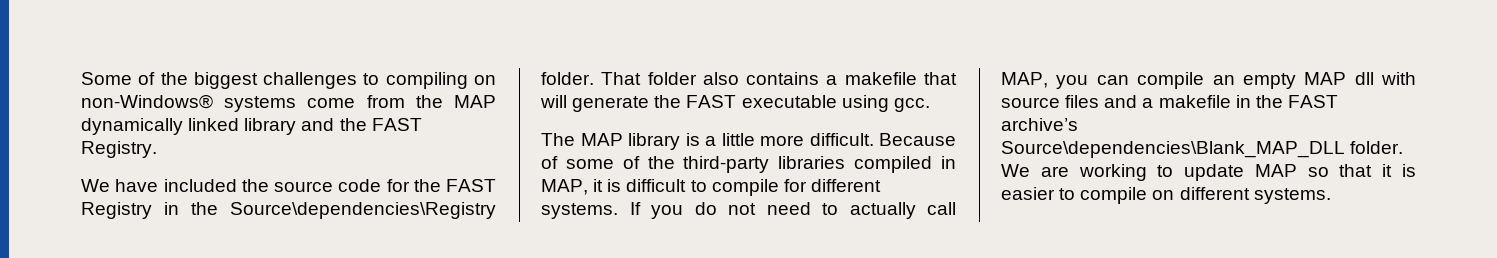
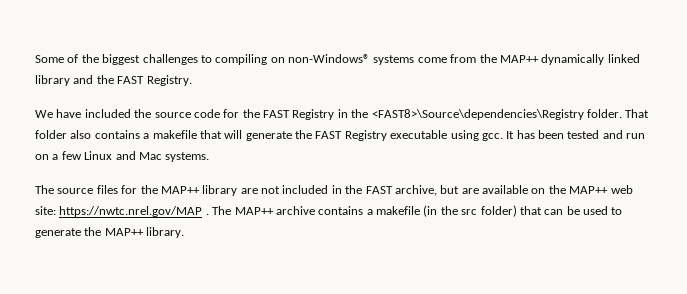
- Some of the biggest challenges to compiling on non-Windows® systems come from the MAP dynamically linked library and the FAST Registry.
+ Some of the biggest challenges to compiling on non-Windows® systems come from the MAP++ dynamically linked library and the FAST Registry.
- We have included the source code for the FAST Registry in the Source\dependencies\Registry folder.
+ We have included the source code for the FAST Registry in the <FAST8>\Source\dependencies\Registry folder.
- That folder also contains a makefile that will generate the FAST executable using gcc.
- The MAP library is a little more difficult. Because of some of the third-party libraries compiled in MAP, it is difficult to compile for different systems. If you do not need to actually call MAP, you can compile an empty MAP dll with source files and a makefile in the FAST archive’s Source\dependencies\Blank_MAP_DLL folder. We are working to update MAP so that it is easier to compile on different systems.
+ That folder also contains a makefile that will generate the FAST Registry executable using gcc. It has been tested and run on a few Linux and Mac systems.
+ The source files for the MAP++ library are not included in the FAST archive, but are available on the MAP++ web site: https://nwtc.nrel.gov/MAP . The MAP++ archive contains a makefile (in the src folder) that can be used to generate the MAP++ library.

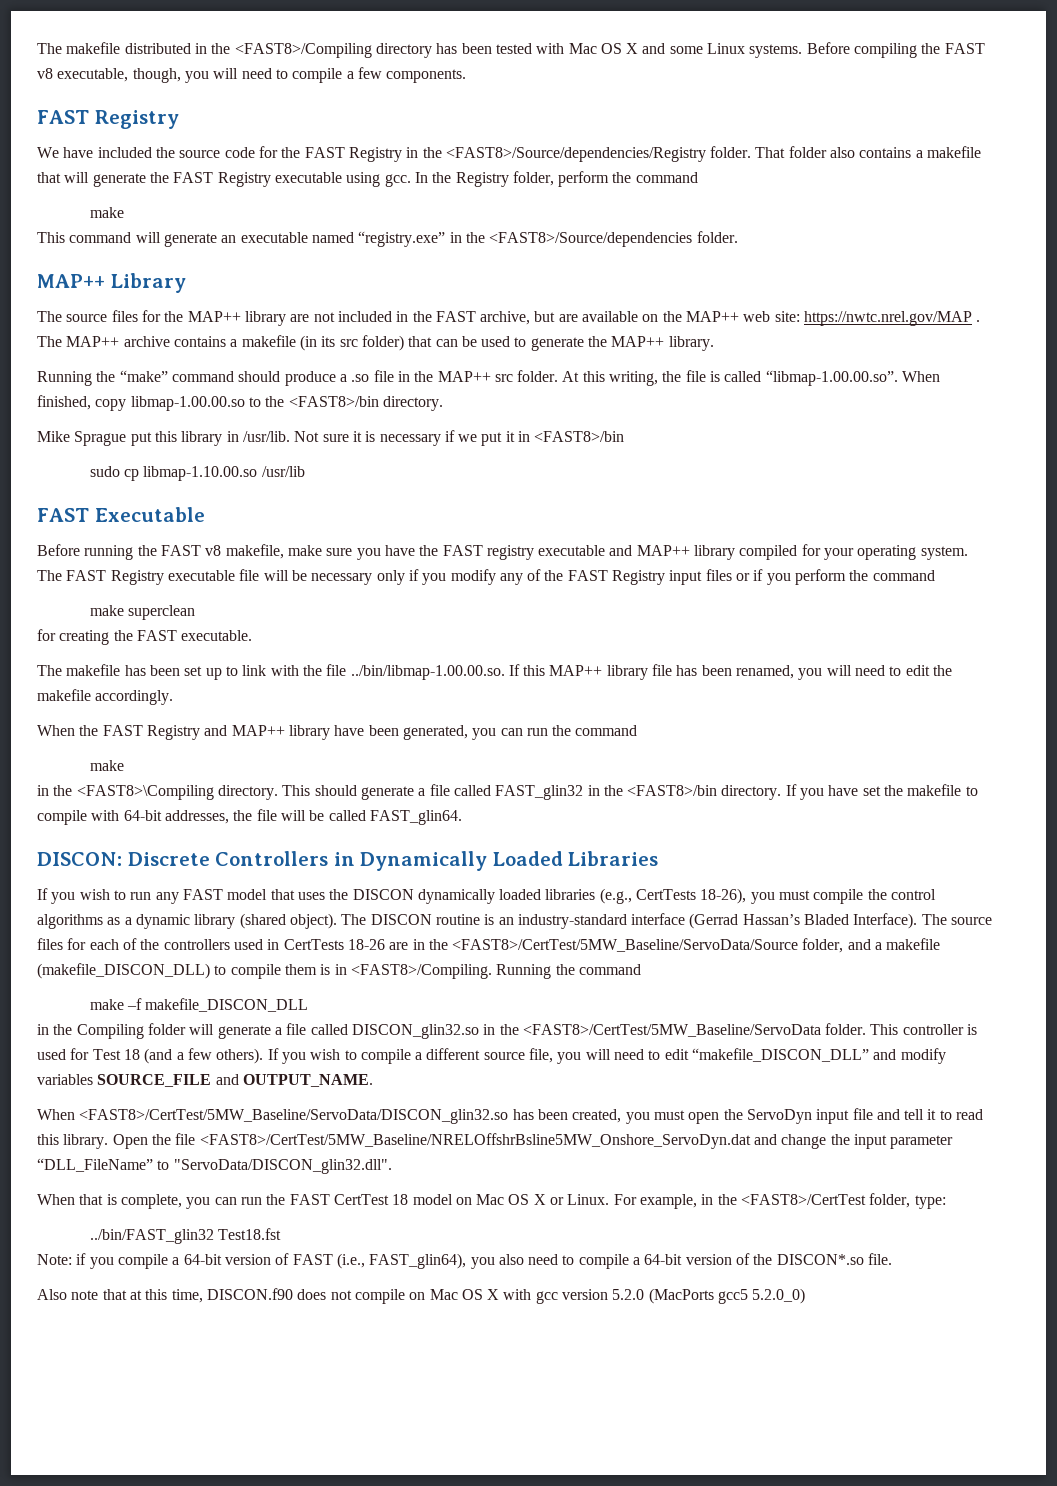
- Some of the biggest challenges to compiling on non-Windows® systems come from the MAP++ dynamically linked library and the FAST Registry.
+ The makefile distributed in the <FAST8>/Compiling directory has been tested with Mac OS X and some Linux systems. Before compiling the FAST v8 executable, though, you will need to compile a few components.
+ FAST Registry
- We have included the source code for the FAST Registry in the <FAST8>\Source\dependencies\Registry folder.
+ We have included the source code for the FAST Registry in the <FAST8>/Source/dependencies/Registry folder.
- It has been tested and run on a few Linux and Mac systems.
+ In the Registry folder, perform the command
+ make
+ This command will generate an executable named “registry.exe” in the <FAST8>/Source/dependencies folder.
+ MAP++ Library
- The MAP++ archive contains a makefile (in the src folder) that can be used to generate the MAP++ library.
+ The MAP++ archive contains a makefile (in its src folder) that can be used to generate the MAP++ library.
+ Running the “make” command should produce a .so file in the MAP++ src folder. At this writing, the file is called “libmap-1.00.00.so”. When finished, copy libmap-1.00.00.so to the <FAST8>/bin directory.
+ Mike Sprague put this library in /usr/lib. Not sure it is necessary if we put it in <FAST8>/bin
+ sudo cp libmap-1.10.00.so /usr/lib
+ FAST Executable
+ Before running the FAST v8 makefile, make sure you have the FAST registry executable and MAP++ library compiled for your operating system. The FAST Registry executable file will be necessary only if you modify any of the FAST Registry input files or if you perform the command
+ make superclean
+ for creating the FAST executable.
+ The makefile has been set up to link with the file ../bin/libmap-1.00.00.so. If this MAP++ library file has been renamed, you will need to edit the makefile accordingly.
+ When the FAST Registry and MAP++ library have been generated, you can run the command
+ make
+ in the <FAST8>\Compiling directory. This should generate a file called FAST_glin32 in the <FAST8>/bin directory. If you have set the makefile to compile with 64-bit addresses, the file will be called FAST_glin64.
+ DISCON: Discrete Controllers in Dynamically Loaded Libraries
+ If you wish to run any FAST model that uses the DISCON dynamically loaded libraries (e.g., CertTests 18-26), you must compile the control algorithms as a dynamic library (shared object). The DISCON routine is an industry-standard interface (Gerrad Hassan’s Bladed Interface). The source files for each of the controllers used in CertTests 18-26 are in the <FAST8>/CertTest/5MW_Baseline/ServoData/Source folder, and a makefile (makefile_DISCON_DLL) to compile them is in <FAST8>/Compiling. Running the command
+ make –f makefile_DISCON_DLL
+ in the Compiling folder will generate a file called DISCON_glin32.so in the <FAST8>/CertTest/5MW_Baseline/ServoData folder. This controller is used for Test 18 (and a few others). If you wish to compile a different source file, you will need to edit “makefile_DISCON_DLL” and modify variables SOURCE_FILE and OUTPUT_NAME.
+ When <FAST8>/CertTest/5MW_Baseline/ServoData/DISCON_glin32.so has been created, you must open the ServoDyn input file and tell it to read this library. Open the file <FAST8>/CertTest/5MW_Baseline/NRELOffshrBsline5MW_Onshore_ServoDyn.dat and change the input parameter “DLL_FileName” to "ServoData/DISCON_glin32.dll".
+ When that is complete, you can run the FAST CertTest 18 model on Mac OS X or Linux. For example, in the <FAST8>/CertTest folder, type:
+ ../bin/FAST_glin32 Test18.fst
+ Note: if you compile a 64-bit version of FAST (i.e., FAST_glin64), you also need to compile a 64-bit version of the DISCON*.so file.
+ Also note that at this time, DISCON.f90 does not compile on Mac OS X with gcc version 5.2.0 (MacPorts gcc5 5.2.0_0)

